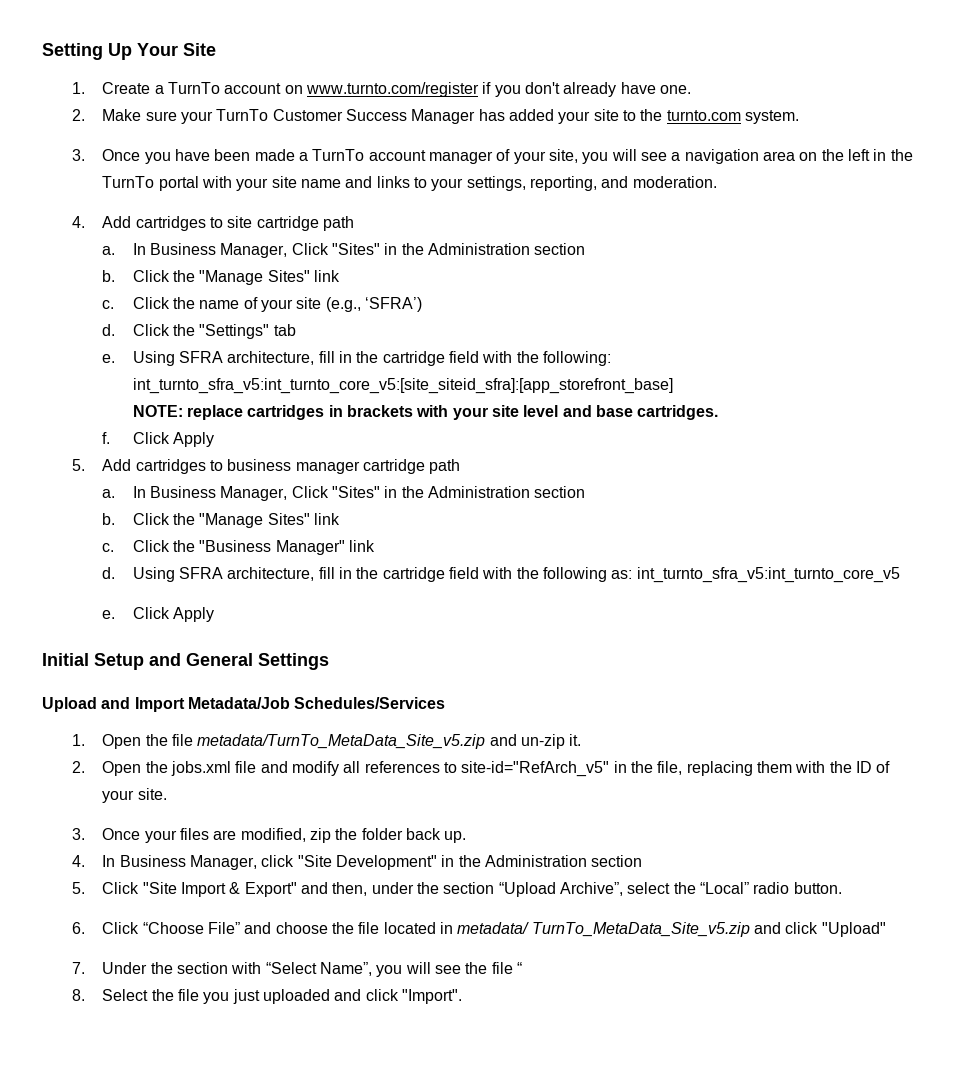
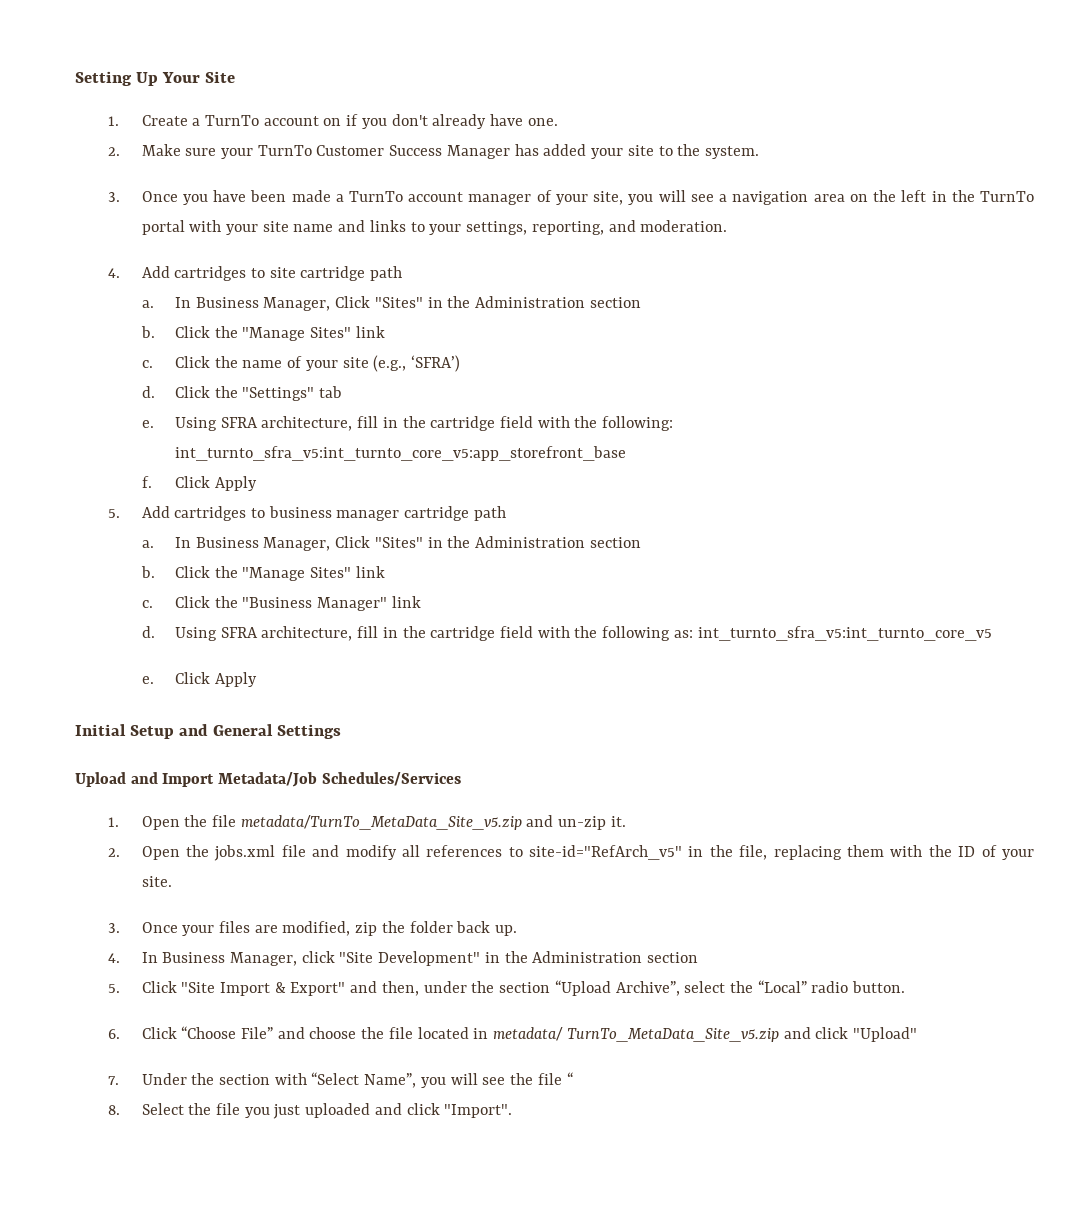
- 1. Create a TurnTo account on www.turnto.com/register if you don't already have one.
+ 1. Create a TurnTo account on if you don't already have one.
- 2. Make sure your TurnTo Customer Success Manager has added your site to the turnto.com system.
+ 2. Make sure your TurnTo Customer Success Manager has added your site to the system.
- Using SFRA architecture, fill in the cartridge field with the following: int_turnto_sfra_v5:int_turnto_core_v5:[site_siteid_sfra]:[app_storefront_base]
- NOTE: replace cartridges in brackets with your site level and base cartridges.
+ Using SFRA architecture, fill in the cartridge field with the following: int_turnto_sfra_v5:int_turnto_core_v5:app_storefront_base

